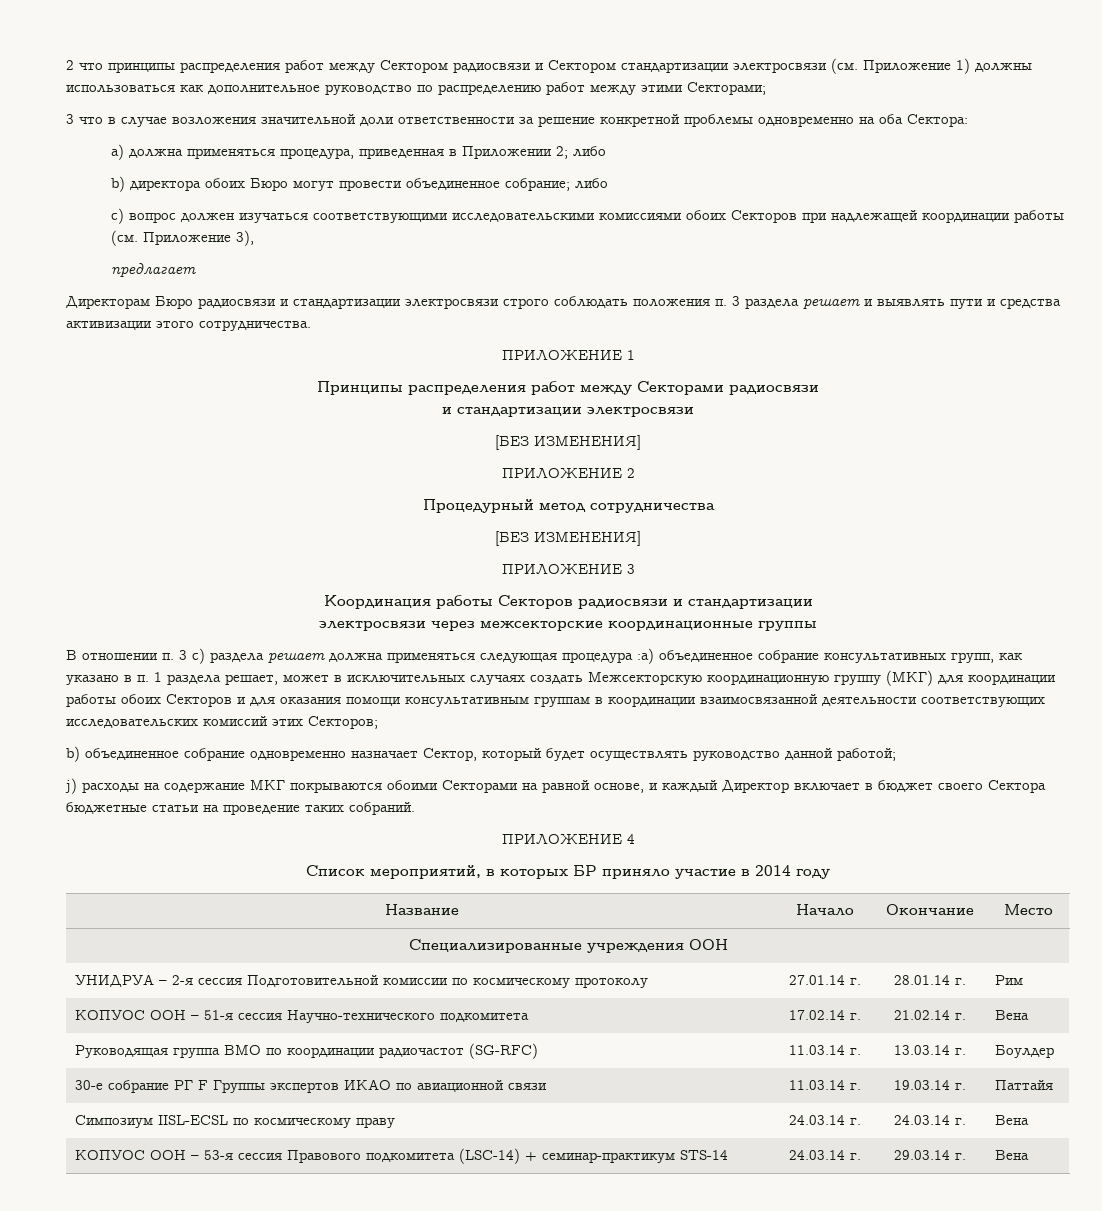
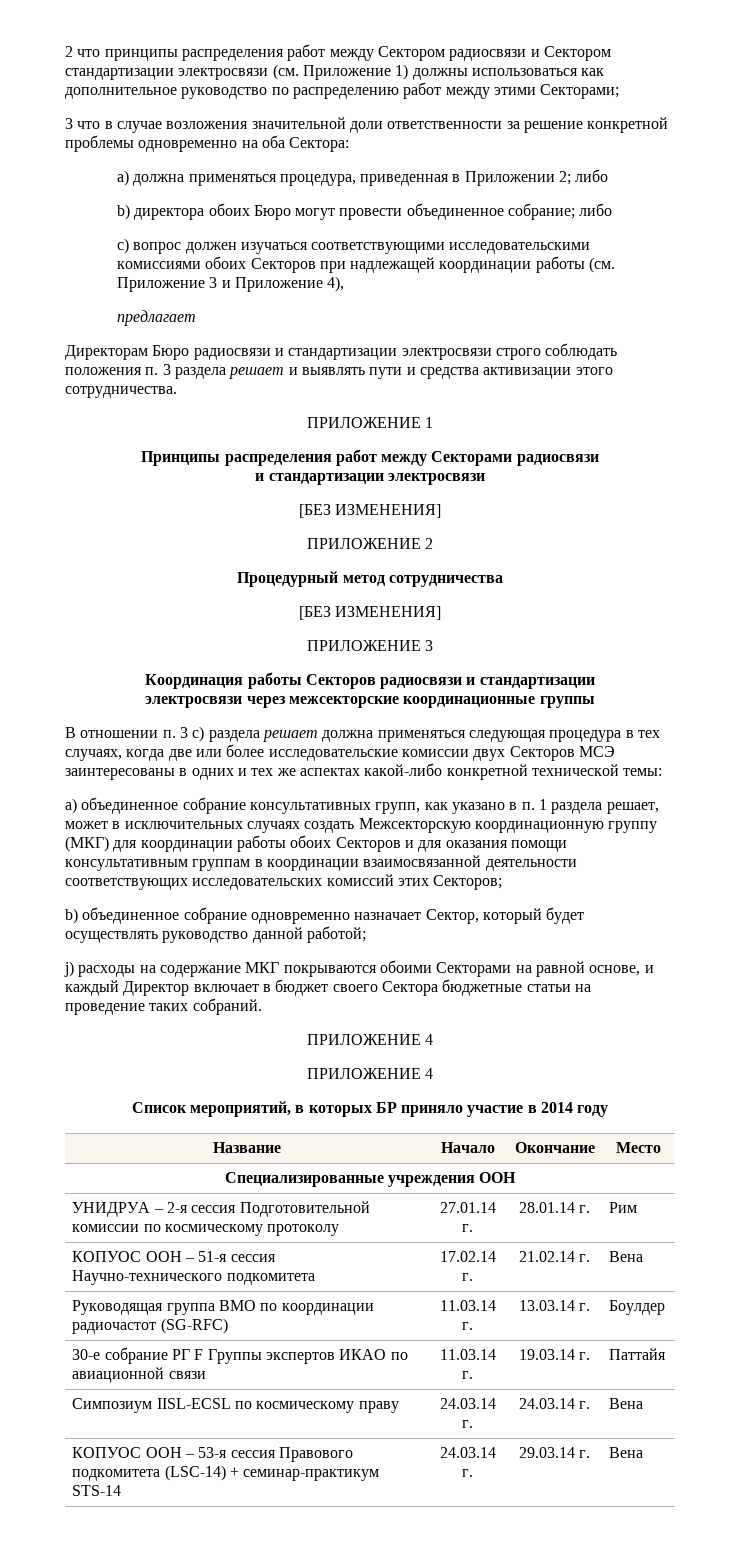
- с) вопрос должен изучаться соответствующими исследовательскими комиссиями обоих Секторов при надлежащей координации работы (см. Приложение 3),
+ с) вопрос должен изучаться соответствующими исследовательскими комиссиями обоих Секторов при надлежащей координации работы (см. Приложение 3 и Приложение 4),
- В отношении п. 3 с) раздела решает должна применяться следующая процедура :а) объединенное собрание консультативных групп, как указано в п. 1 раздела решает, может в исключительных случаях создать Межсекторскую координационную группу (МКГ) для координации работы обоих Секторов и для оказания помощи консультативным группам в координации взаимосвязанной деятельности соответствующих исследовательских комиссий этих Секторов;
+ В отношении п. 3 с) раздела решает должна применяться следующая процедура в тех случаях, когда две или более исследовательские комиссии двух Секторов МСЭ заинтересованы в одних и тех же аспектах какой-либо конкретной технической темы:
+ а) объединенное собрание консультативных групп, как указано в п. 1 раздела решает, может в исключительных случаях создать Межсекторскую координационную группу (МКГ) для координации работы обоих Секторов и для оказания помощи консультативным группам в координации взаимосвязанной деятельности соответствующих исследовательских комиссий этих Секторов;
  j) расходы на содержание МКГ покрываются обоими Секторами на равной основе, и каждый Директор включает в бюджет своего Сектора бюджетные статьи на проведение таких собраний.
+ ПРИЛОЖЕНИЕ 4

